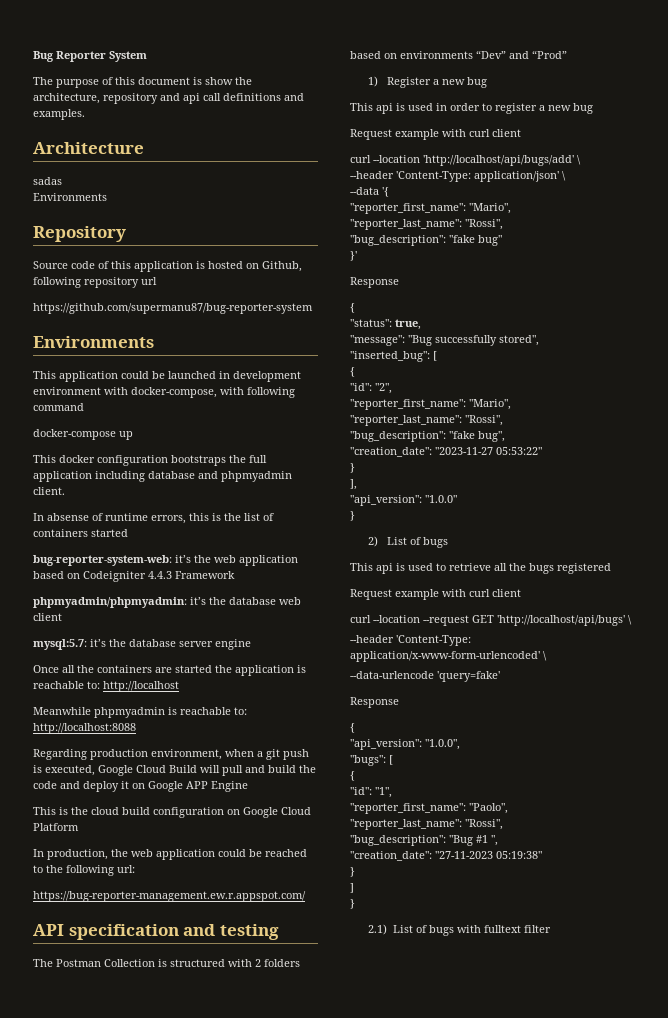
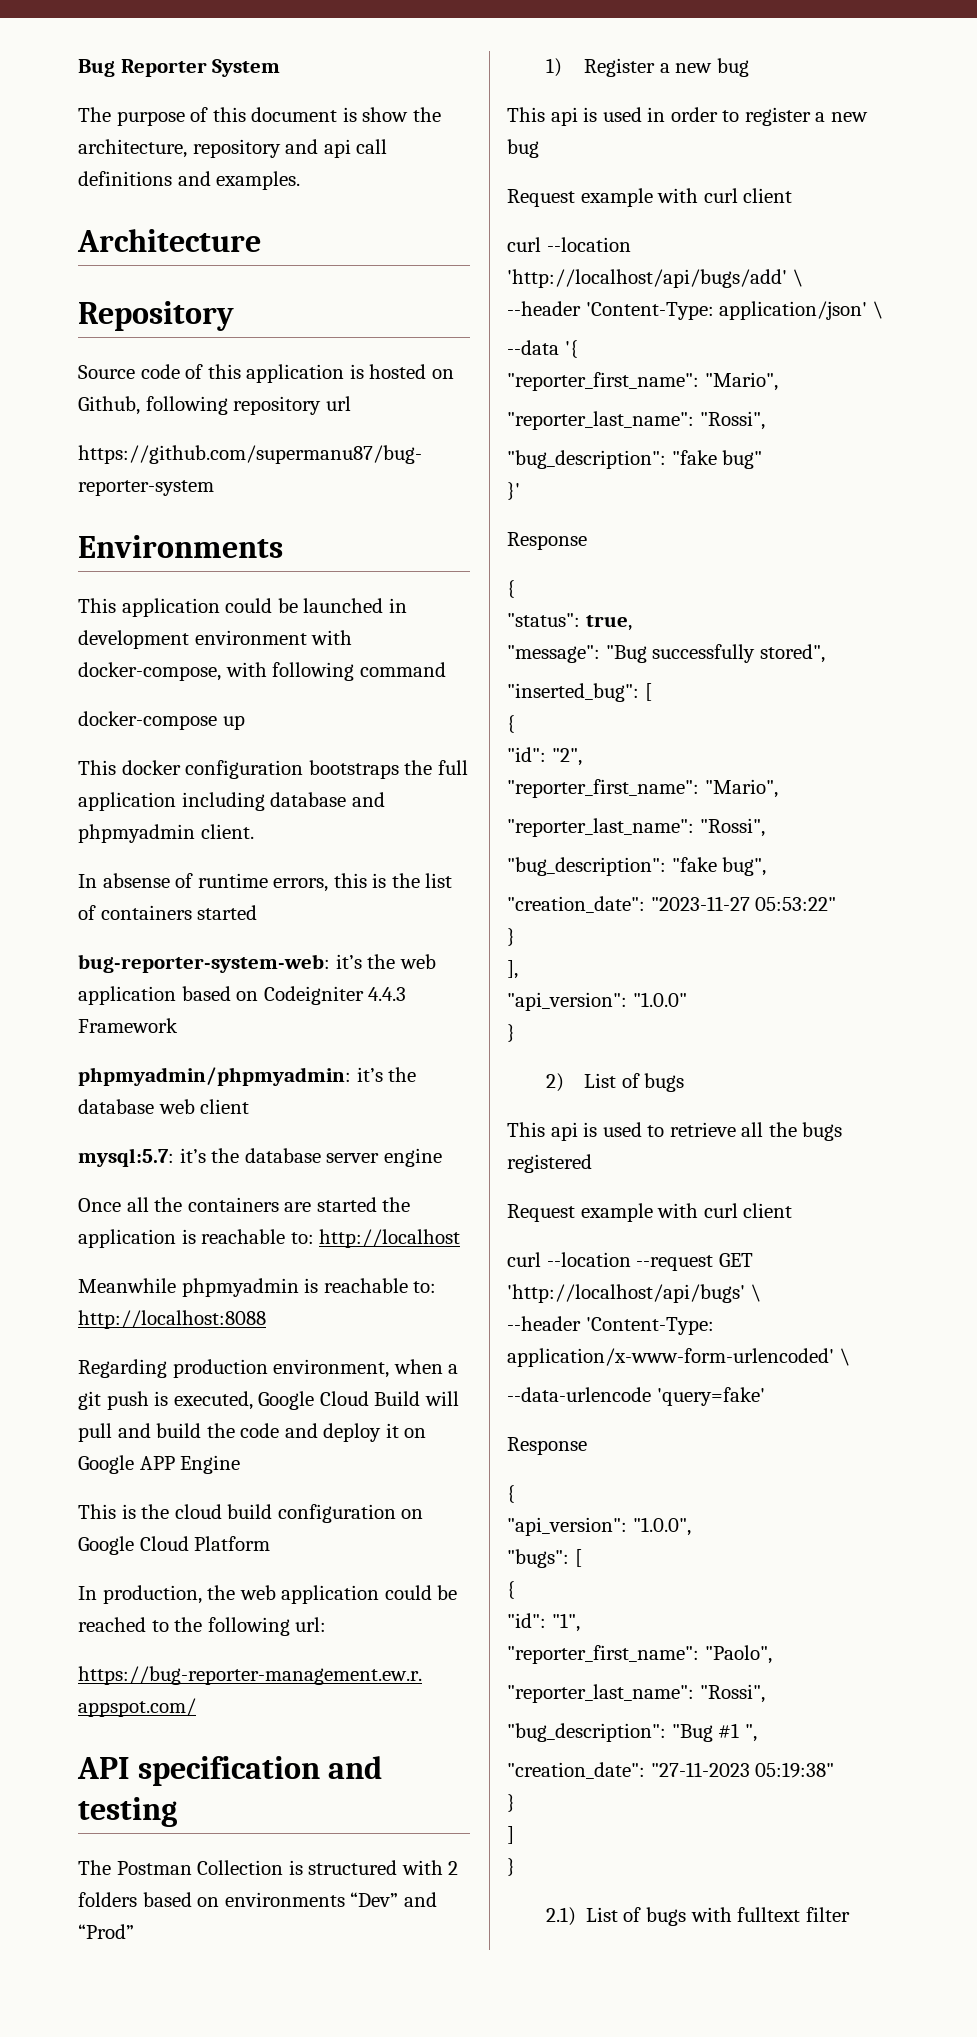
- sadas
- Environments

